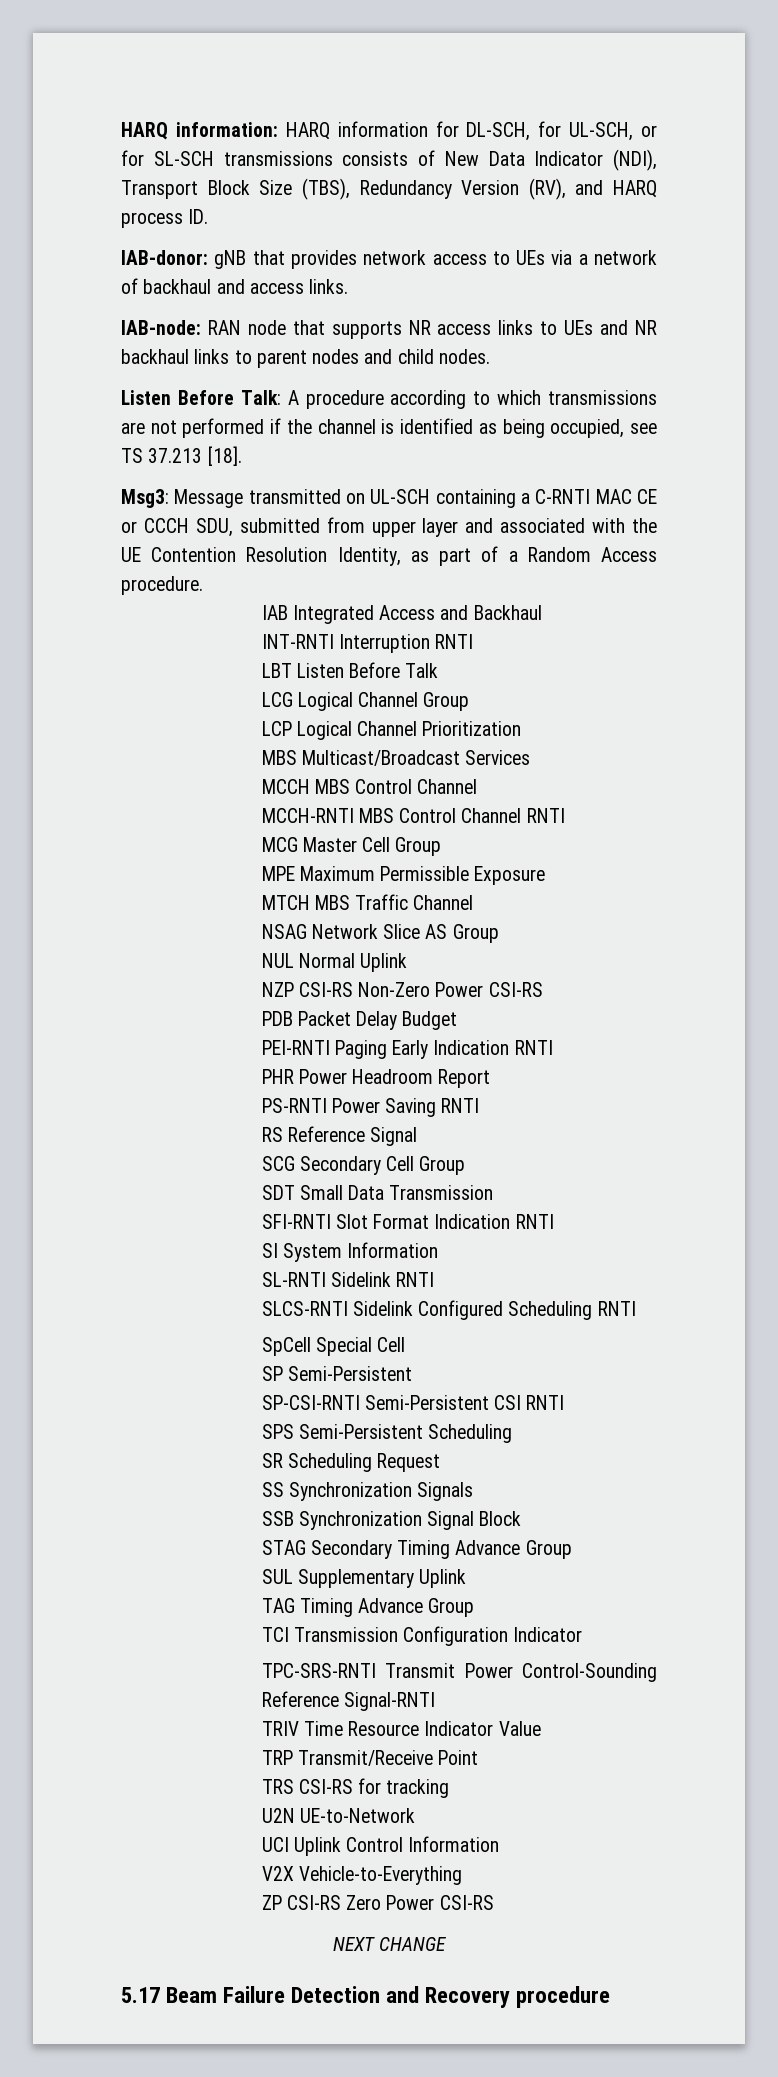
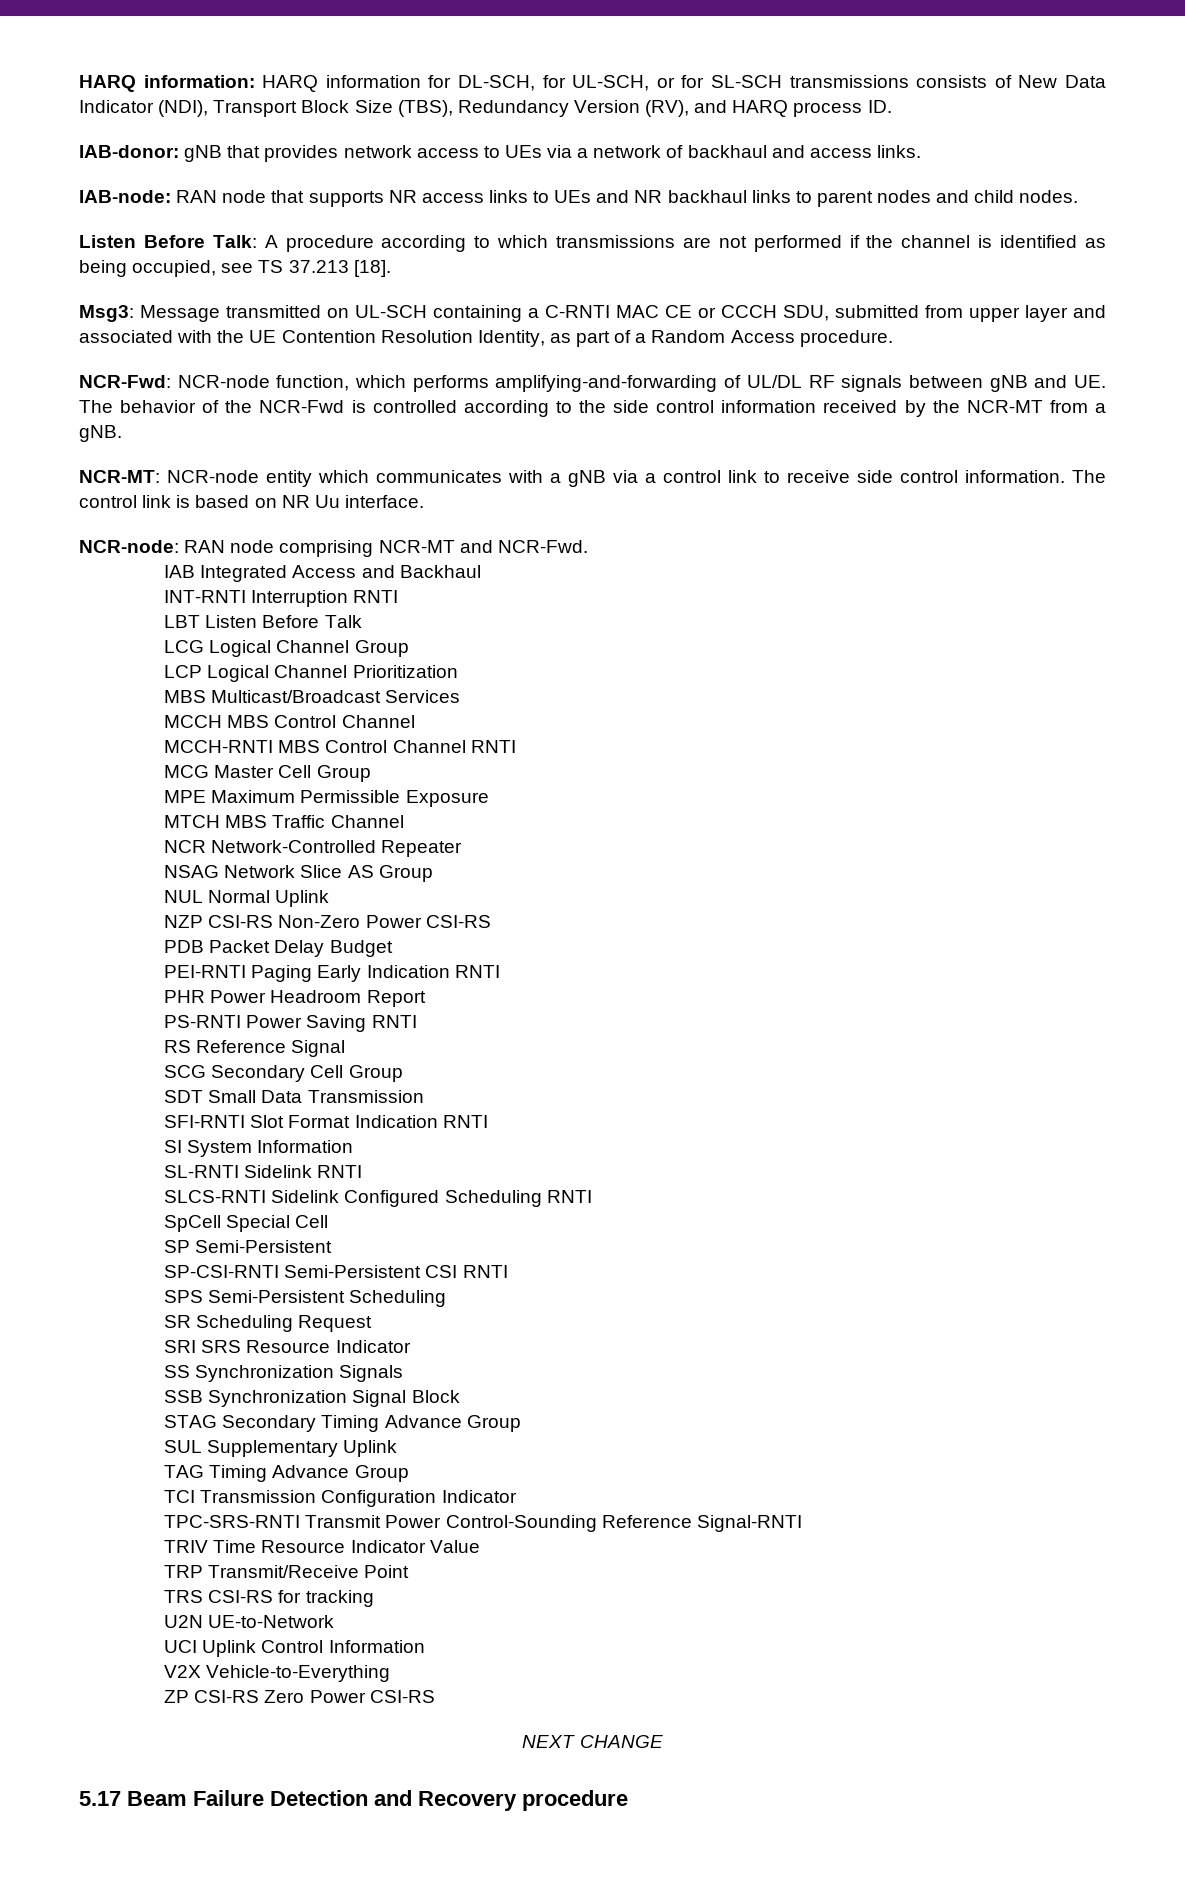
+ NCR-Fwd: NCR-node function, which performs amplifying-and-forwarding of UL/DL RF signals between gNB and UE. The behavior of the NCR-Fwd is controlled according to the side control information received by the NCR-MT from a gNB.
+ NCR-MT: NCR-node entity which communicates with a gNB via a control link to receive side control information. The control link is based on NR Uu interface.
+ NCR-node: RAN node comprising NCR-MT and NCR-Fwd.
+ NCR Network-Controlled Repeater
+ SRI SRS Resource Indicator

